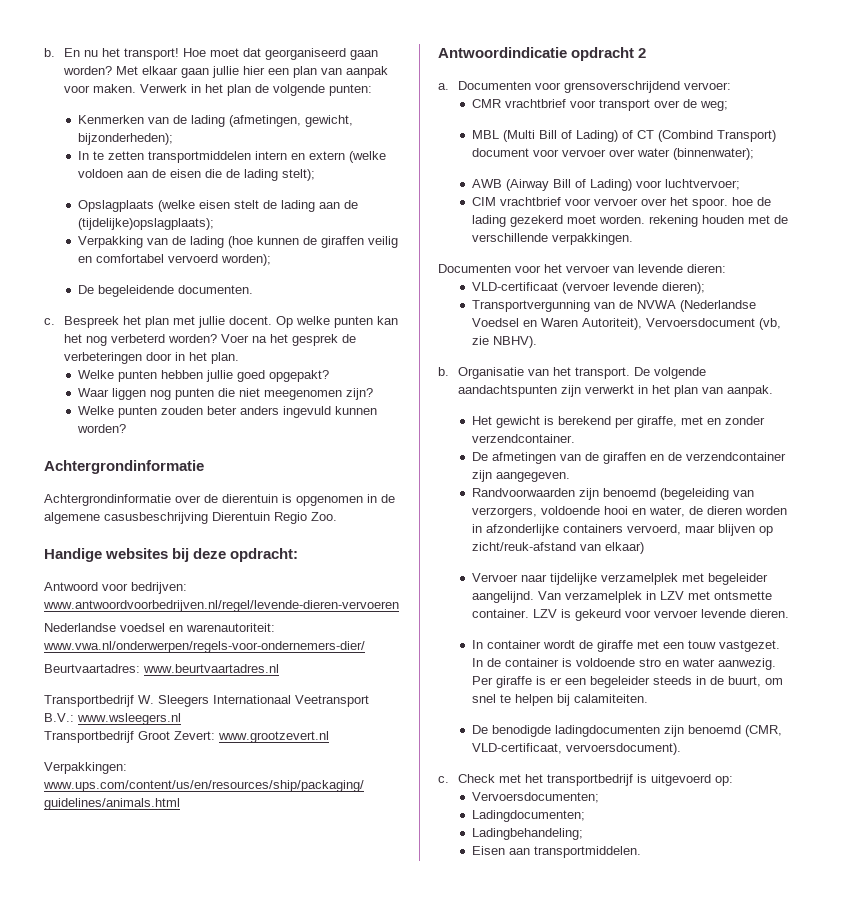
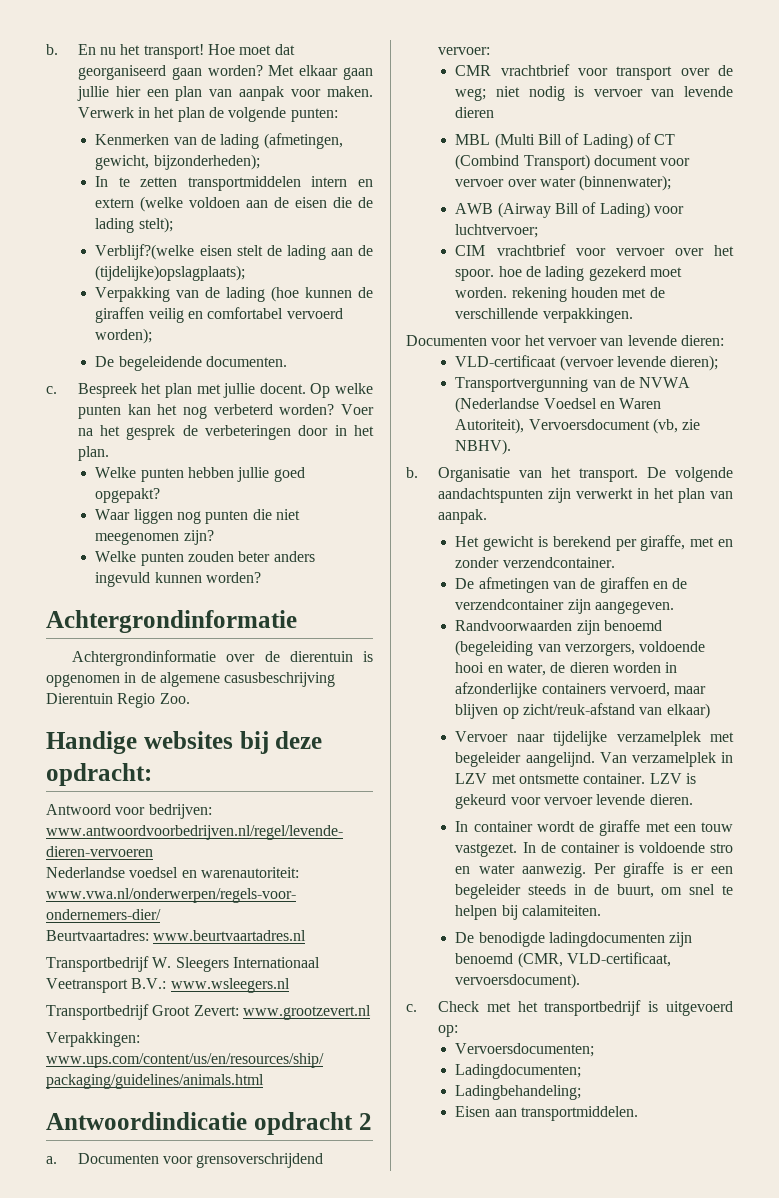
- Opslagplaats (welke eisen stelt de lading aan de (tijdelijke)opslagplaats);
+ Verblijf?(welke eisen stelt de lading aan de (tijdelijke)opslagplaats);
- CMR vrachtbrief voor transport over de weg;
+ CMR vrachtbrief voor transport over de weg; niet nodig is vervoer van levende dieren

